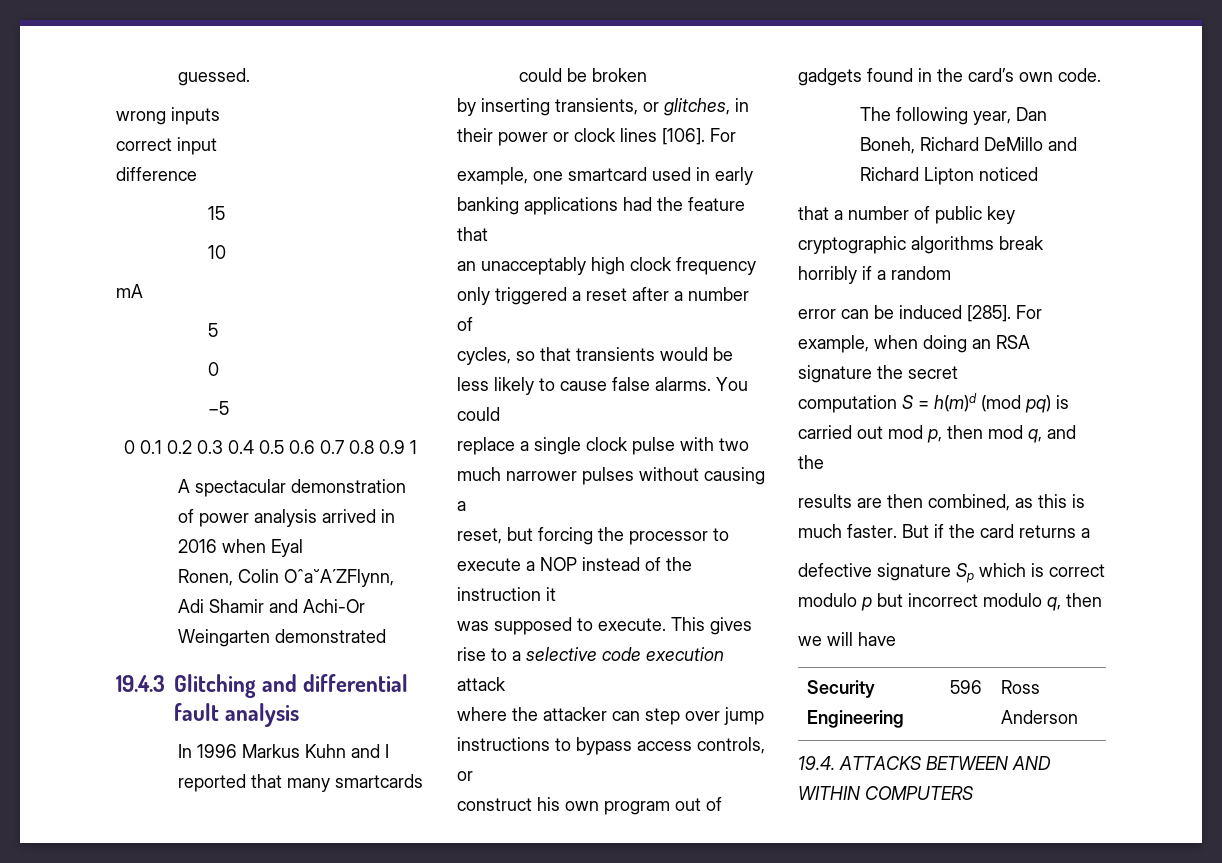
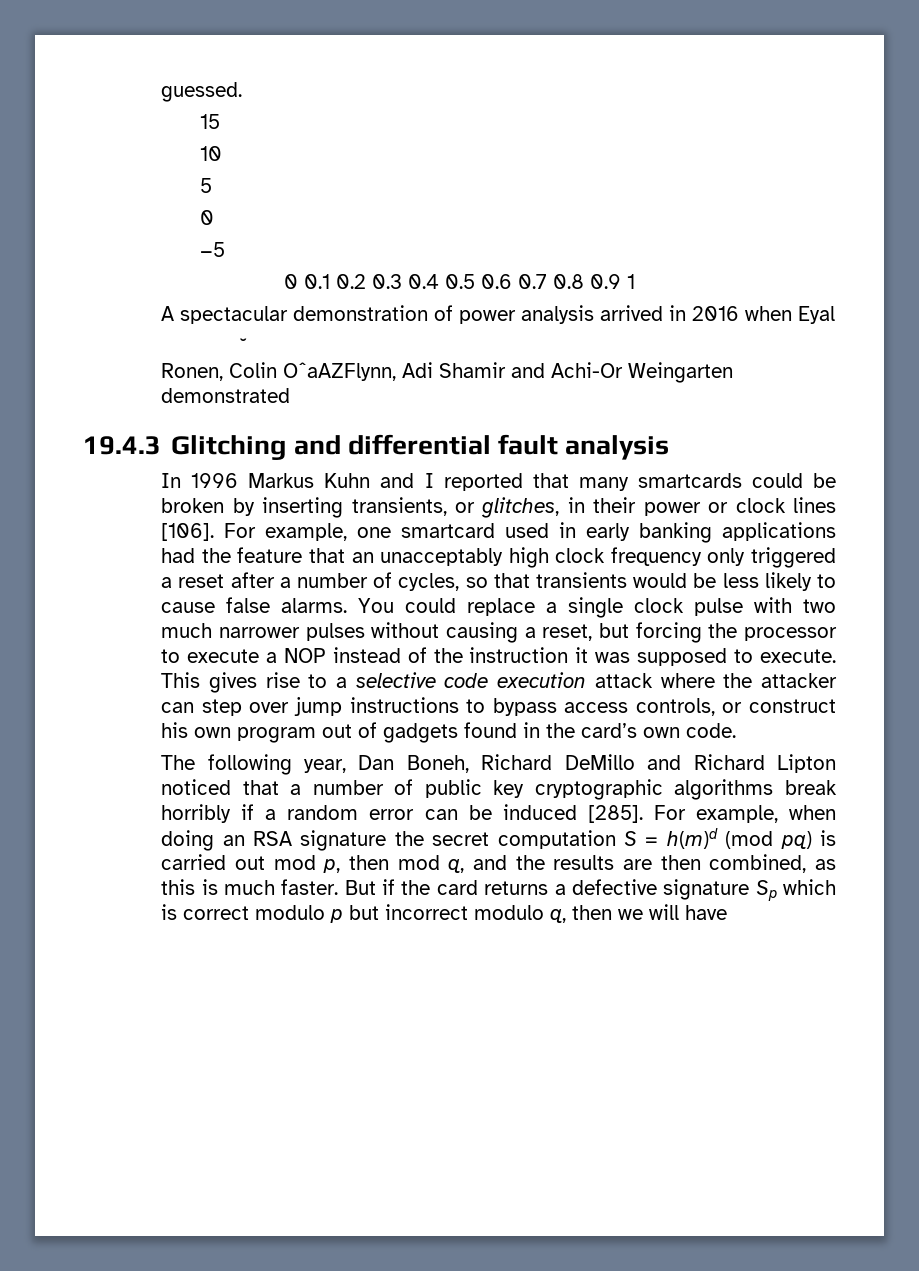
- wrong inputs
- correct input
- difference
- mA
+ ˘
- Ronen, Colin Oˆa˘A´ZFlynn, Adi Shamir and Achi-Or Weingarten demonstrated
+ Ronen, Colin OˆaAZFlynn, Adi Shamir and Achi-Or Weingarten demonstrated
- In 1996 Markus Kuhn and I reported that many smartcards could be broken
- by inserting transients, or glitches, in their power or clock lines [106]. For
- example, one smartcard used in early banking applications had the feature that
- an unacceptably high clock frequency only triggered a reset after a number of
- cycles, so that transients would be less likely to cause false alarms.
+ In 1996 Markus Kuhn and I reported that many smartcards could be broken by inserting transients, or glitches, in their power or clock lines [106]. For example, one smartcard used in early banking applications had the feature that an unacceptably high clock frequency only triggered a reset after a number of cycles, so that transients would be less likely to cause false alarms.
- You could
- replace a single clock pulse with two much narrower pulses without causing a
- reset, but forcing the processor to execute a NOP instead of the instruction it
- was supposed to execute.
+ You could replace a single clock pulse with two much narrower pulses without causing a reset, but forcing the processor to execute a NOP instead of the instruction it was supposed to execute.
- This gives rise to a selective code execution attack
- where the attacker can step over jump instructions to bypass access controls, or
- construct his own program out of gadgets found in the card’s own code.
+ This gives rise to a selective code execution attack where the attacker can step over jump instructions to bypass access controls, or construct his own program out of gadgets found in the card’s own code.
- The following year, Dan Boneh, Richard DeMillo and Richard Lipton noticed
- that a number of public key cryptographic algorithms break horribly if a random
- error can be induced [285].
+ The following year, Dan Boneh, Richard DeMillo and Richard Lipton noticed that a number of public key cryptographic algorithms break horribly if a random error can be induced [285].
- For example, when doing an RSA signature the secret
- computation S = h(m)d (mod pq) is carried out mod p, then mod q, and the
- results are then combined, as this is much faster.
+ For example, when doing an RSA signature the secret computation S = h(m)d (mod pq) is carried out mod p, then mod q, and the results are then combined, as this is much faster.
- But if the card returns a
- defective signature Sp which is correct modulo p but incorrect modulo q, then
- we will have
+ But if the card returns a defective signature Sp which is correct modulo p but incorrect modulo q, then we will have
- Security Engineering | 596 | Ross Anderson
- 19.4. ATTACKS BETWEEN AND WITHIN COMPUTERS

